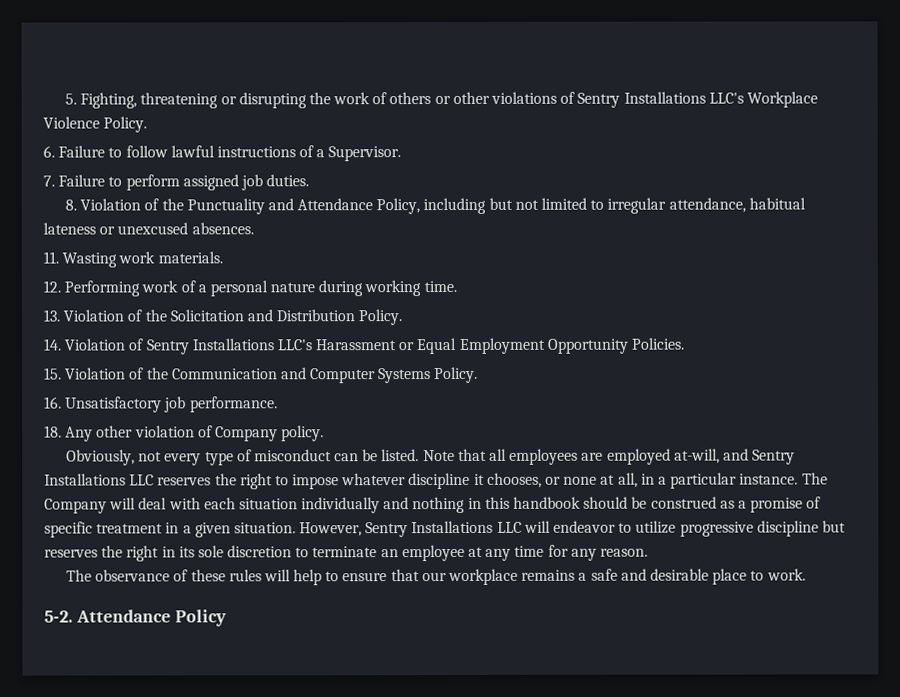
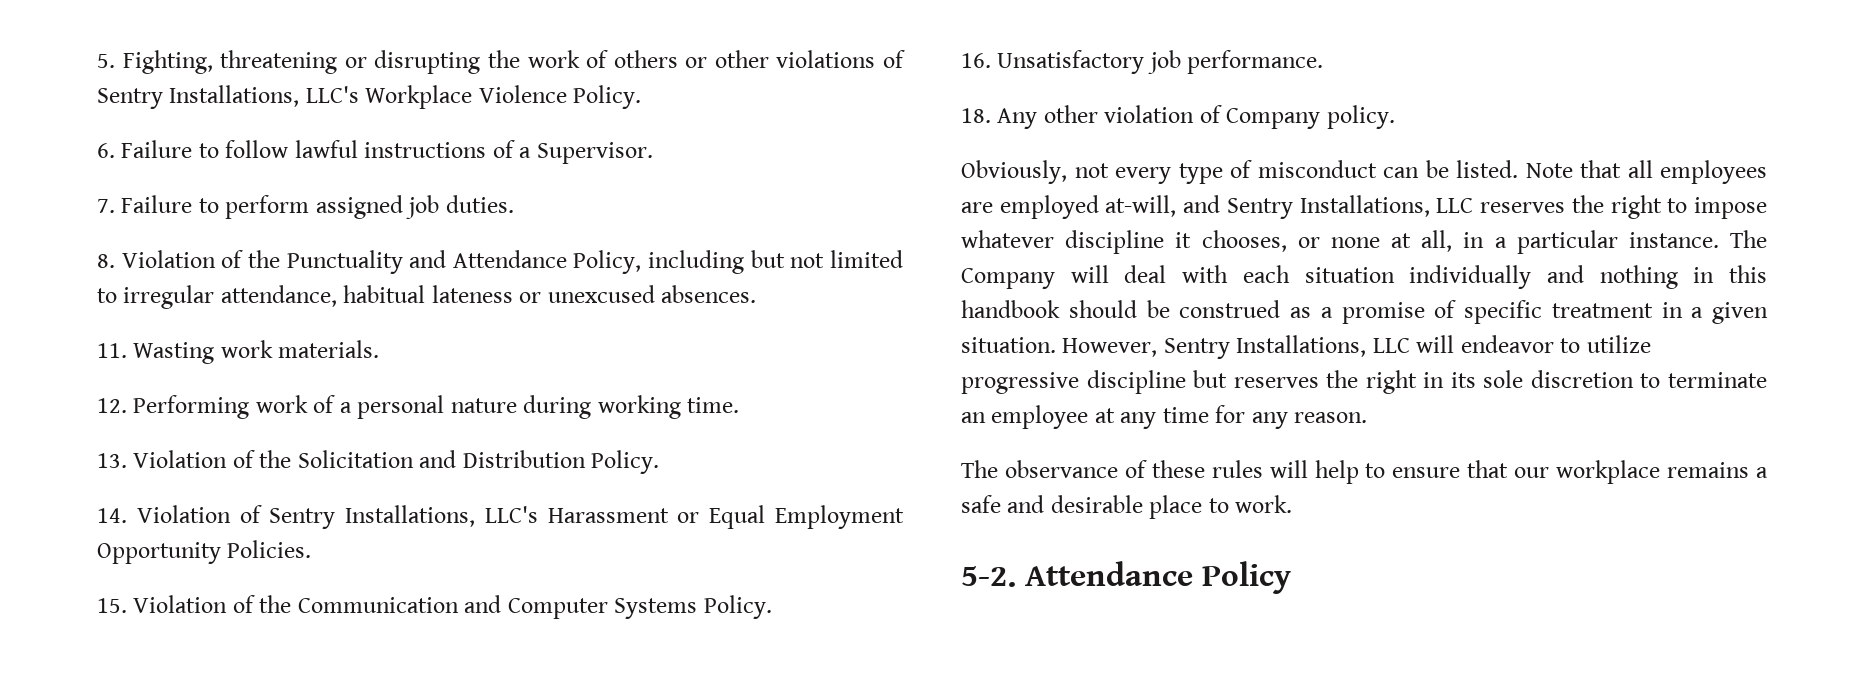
- 5. Fighting, threatening or disrupting the work of others or other violations of Sentry Installations LLC's Workplace Violence Policy.
+ 5. Fighting, threatening or disrupting the work of others or other violations of Sentry Installations, LLC's Workplace Violence Policy.
- 14. Violation of Sentry Installations LLC's Harassment or Equal Employment Opportunity Policies.
+ 14. Violation of Sentry Installations, LLC's Harassment or Equal Employment Opportunity Policies.
- Note that all employees are employed at-will, and Sentry Installations LLC reserves the right to impose whatever discipline it chooses, or none at all, in a particular instance.
+ Note that all employees are employed at-will, and Sentry Installations, LLC reserves the right to impose whatever discipline it chooses, or none at all, in a particular instance.
- However, Sentry Installations LLC will endeavor to utilize progressive discipline but reserves the right in its sole discretion to terminate an employee at any time for any reason.
+ However, Sentry Installations, LLC will endeavor to utilize progressive discipline but reserves the right in its sole discretion to terminate an employee at any time for any reason.

